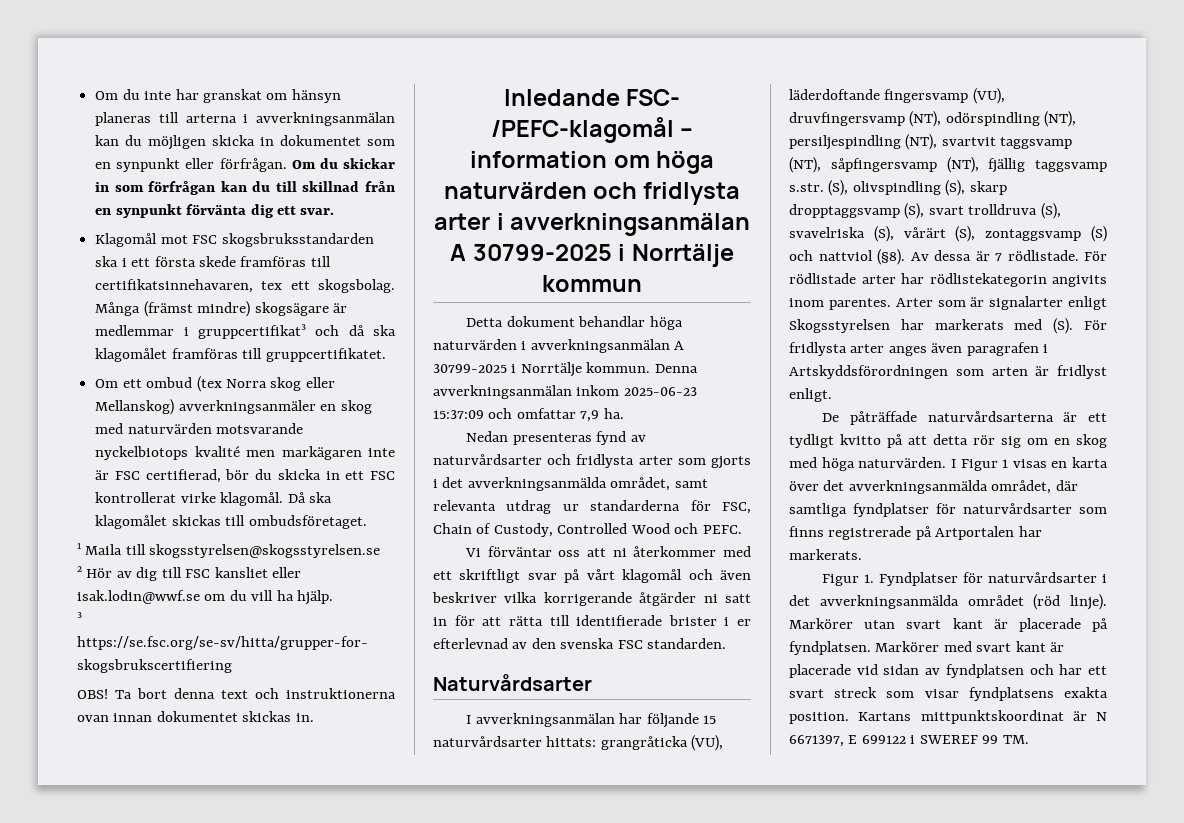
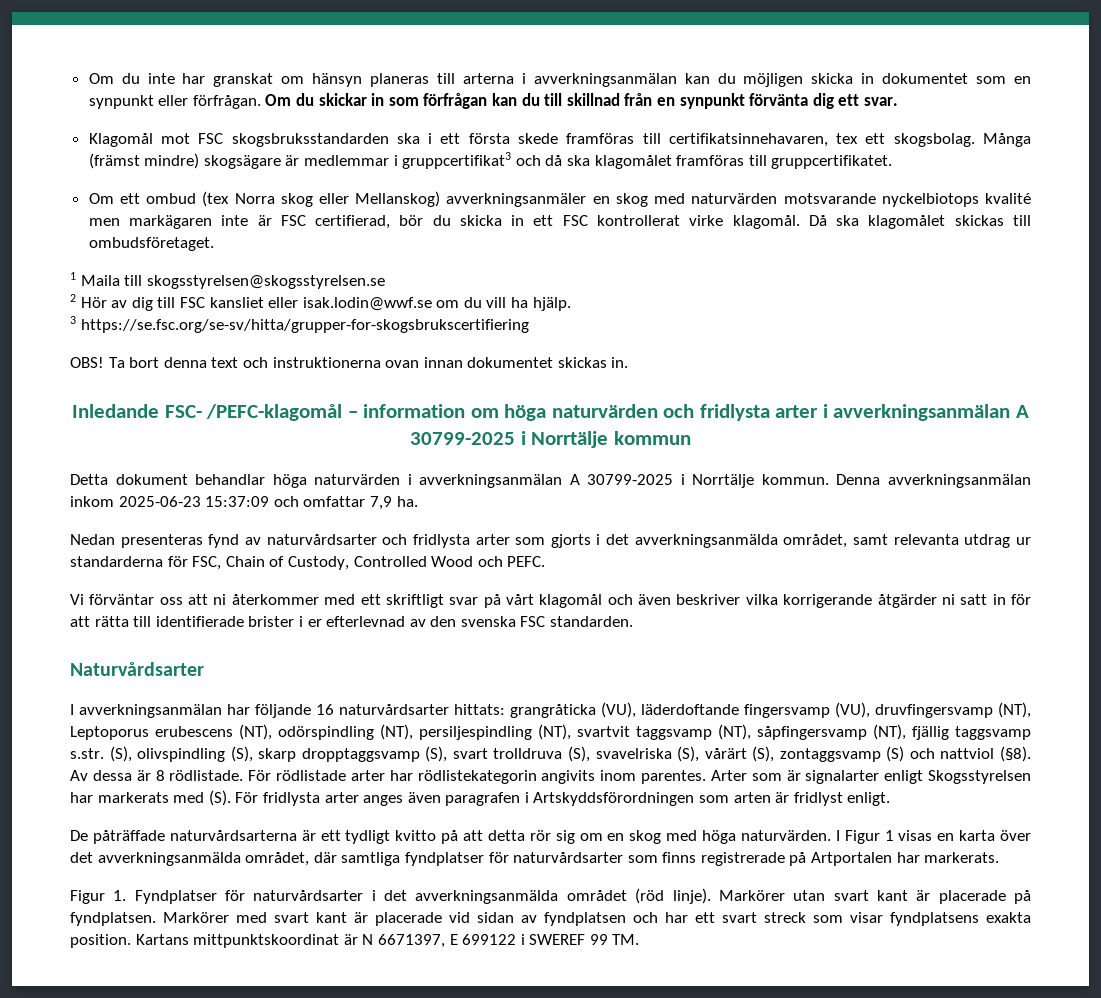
- I avverkningsanmälan har följande 15 naturvårdsarter hittats: grangråticka (VU), läderdoftande fingersvamp (VU), druvfingersvamp (NT), odörspindling (NT), persiljespindling (NT), svartvit taggsvamp (NT), såpfingersvamp (NT), fjällig taggsvamp s.str. (S), olivspindling (S), skarp dropptaggsvamp (S), svart trolldruva (S), svavelriska (S), vårärt (S), zontaggsvamp (S) och nattviol (§8).
+ I avverkningsanmälan har följande 16 naturvårdsarter hittats: grangråticka (VU), läderdoftande fingersvamp (VU), druvfingersvamp (NT), Leptoporus erubescens (NT), odörspindling (NT), persiljespindling (NT), svartvit taggsvamp (NT), såpfingersvamp (NT), fjällig taggsvamp s.str. (S), olivspindling (S), skarp dropptaggsvamp (S), svart trolldruva (S), svavelriska (S), vårärt (S), zontaggsvamp (S) och nattviol (§8).
- Av dessa är 7 rödlistade.
+ Av dessa är 8 rödlistade.

